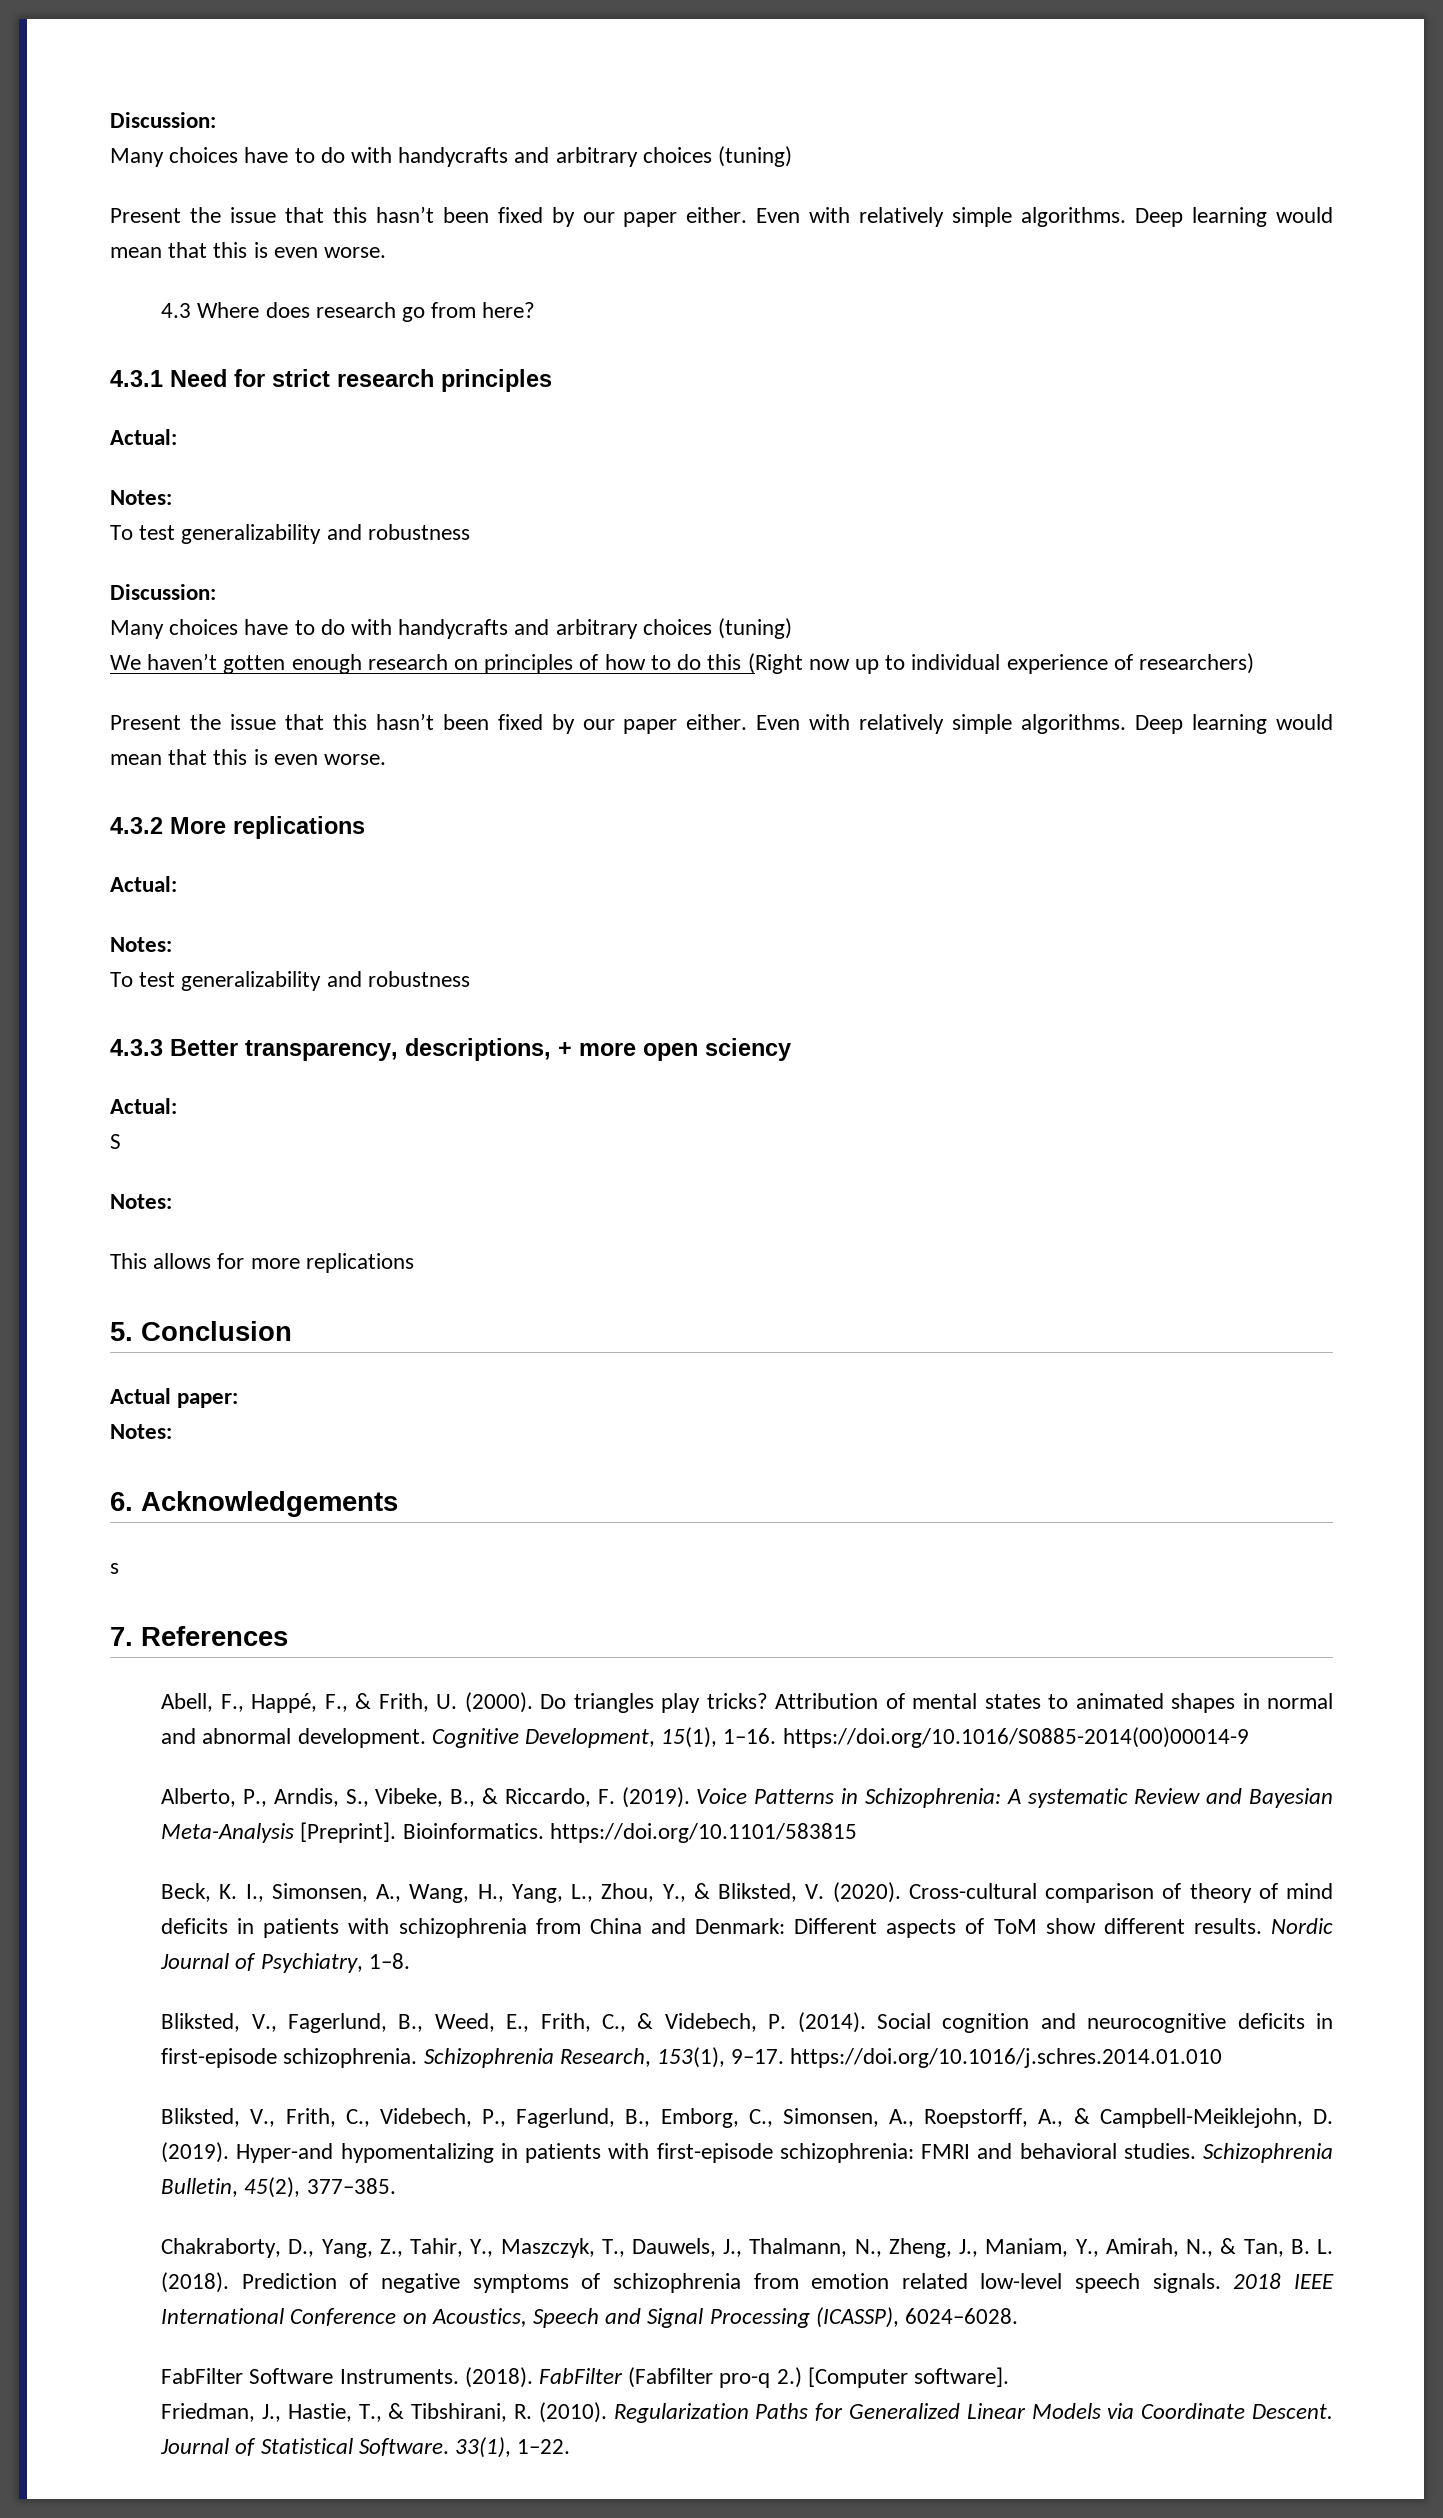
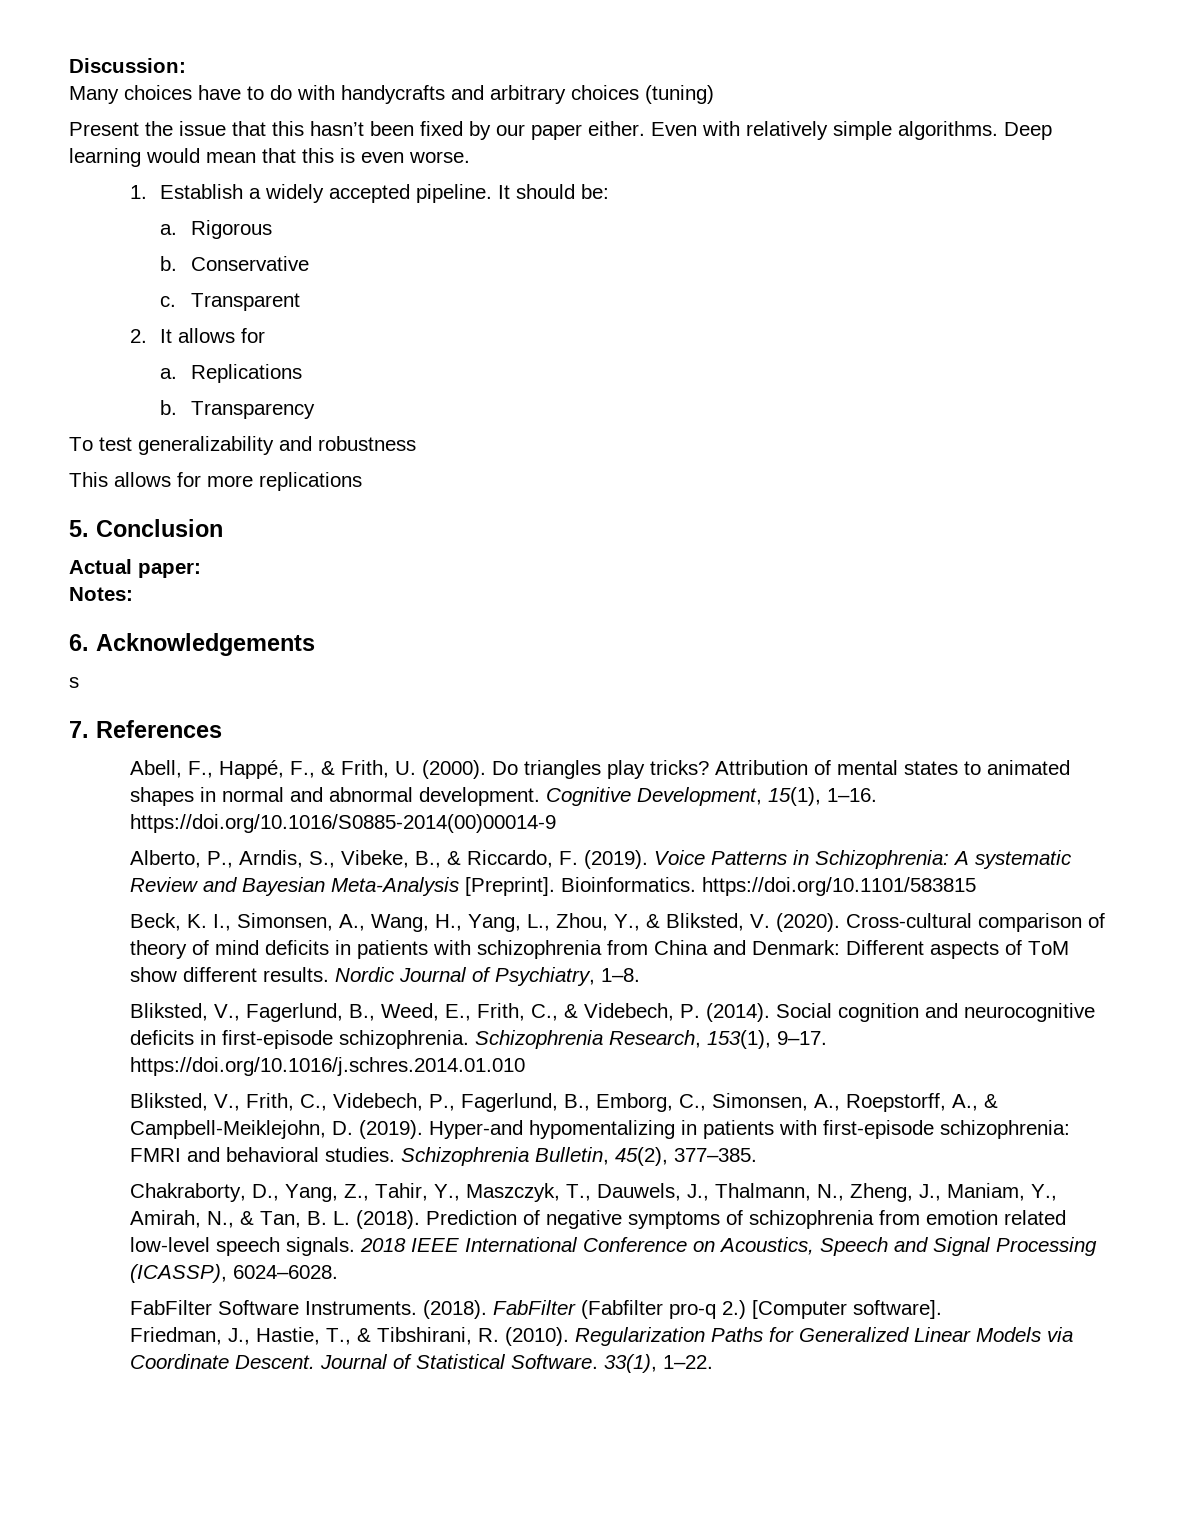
- 4.3 Where does research go from here?
- 4.3.1 Need for strict research principles
- Actual:
- Notes:
+ 1. Establish a widely accepted pipeline. It should be:
+ a. Rigorous
+ b. Conservative
+ c. Transparent
+ 2. It allows for
+ a. Replications
+ b. Transparency
  To test generalizability and robustness
- Discussion:
- Many choices have to do with handycrafts and arbitrary choices (tuning)
- We haven’t gotten enough research on principles of how to do this (Right now up to individual experience of researchers)
- Present the issue that this hasn’t been fixed by our paper either. Even with relatively simple algorithms. Deep learning would mean that this is even worse.
- 4.3.2 More replications
- Actual:
- Notes:
- To test generalizability and robustness
- 4.3.3 Better transparency, descriptions, + more open sciency
- Actual:
- S
- Notes:

